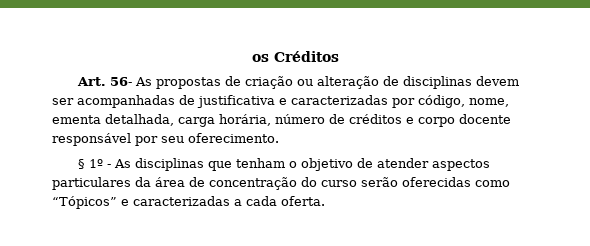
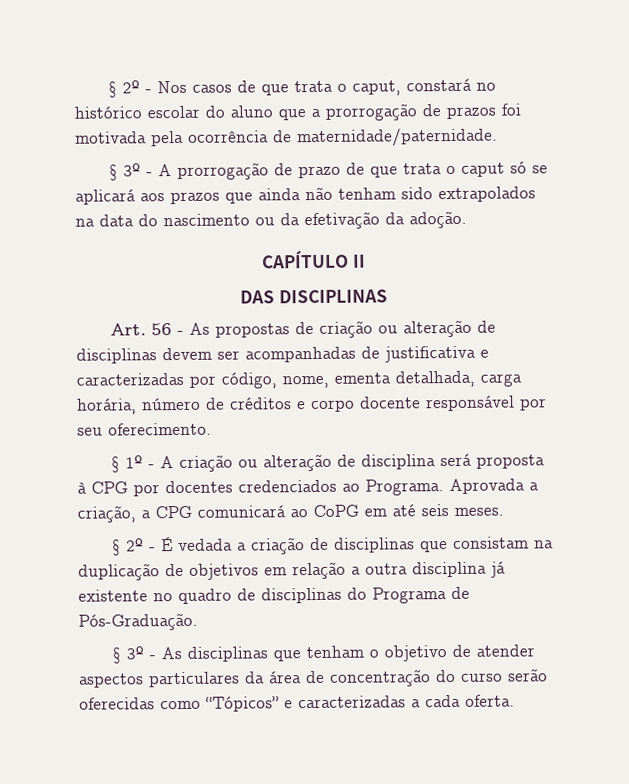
- os Créditos
+ § 2º - Nos casos de que trata o caput, constará no histórico escolar do aluno que a prorrogação de prazos foi motivada pela ocorrência de maternidade/paternidade.
+ § 3º - A prorrogação de prazo de que trata o caput só se aplicará aos prazos que ainda não tenham sido extrapolados na data do nascimento ou da efetivação da adoção.
+ CAPÍTULO II
+ DAS DISCIPLINAS
- Art. 56- As propostas de criação ou alteração de disciplinas devem ser acompanhadas de justificativa e caracterizadas por código, nome, ementa detalhada, carga horária, número de créditos e corpo docente responsável por seu oferecimento.
+ Art. 56 - As propostas de criação ou alteração de disciplinas devem ser acompanhadas de justificativa e caracterizadas por código, nome, ementa detalhada, carga horária, número de créditos e corpo docente responsável por seu oferecimento.
- § 1º - As disciplinas que tenham o objetivo de atender aspectos particulares da área de concentração do curso serão oferecidas como “Tópicos” e caracterizadas a cada oferta.
+ § 1º - A criação ou alteração de disciplina será proposta à CPG por docentes credenciados ao Programa. Aprovada a criação, a CPG comunicará ao CoPG em até seis meses.
+ § 2º - É vedada a criação de disciplinas que consistam na duplicação de objetivos em relação a outra disciplina já existente no quadro de disciplinas do Programa de Pós-Graduação.
+ § 3º - As disciplinas que tenham o objetivo de atender aspectos particulares da área de concentração do curso serão oferecidas como “Tópicos” e caracterizadas a cada oferta.

